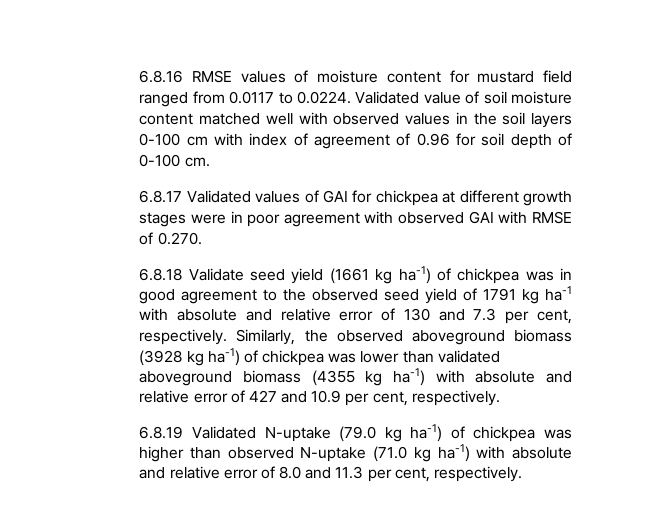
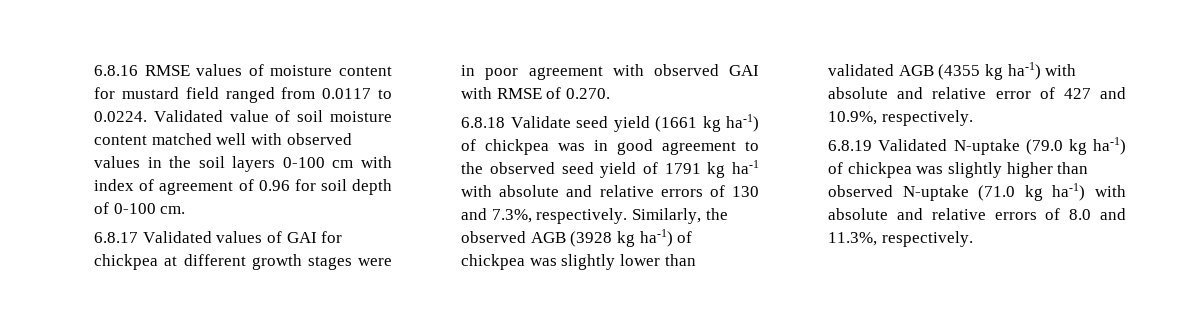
- 6.8.18 Validate seed yield (1661 kg ha-1) of chickpea was in good agreement to the observed seed yield of 1791 kg ha-1 with absolute and relative error of 130 and 7.3 per cent, respectively.
+ 6.8.18 Validate seed yield (1661 kg ha-1) of chickpea was in good agreement to the observed seed yield of 1791 kg ha-1 with absolute and relative errors of 130 and 7.3%, respectively.
- Similarly, the observed aboveground biomass (3928 kg ha-1) of chickpea was lower than validated aboveground biomass (4355 kg ha-1) with absolute and relative error of 427 and 10.9 per cent, respectively.
+ Similarly, the observed AGB (3928 kg ha-1) of chickpea was slightly lower than validated AGB (4355 kg ha-1) with absolute and relative error of 427 and 10.9%, respectively.
- 6.8.19 Validated N-uptake (79.0 kg ha-1) of chickpea was higher than observed N-uptake (71.0 kg ha-1) with absolute and relative error of 8.0 and 11.3 per cent, respectively.
+ 6.8.19 Validated N-uptake (79.0 kg ha-1) of chickpea was slightly higher than observed N-uptake (71.0 kg ha-1) with absolute and relative errors of 8.0 and 11.3%, respectively.

